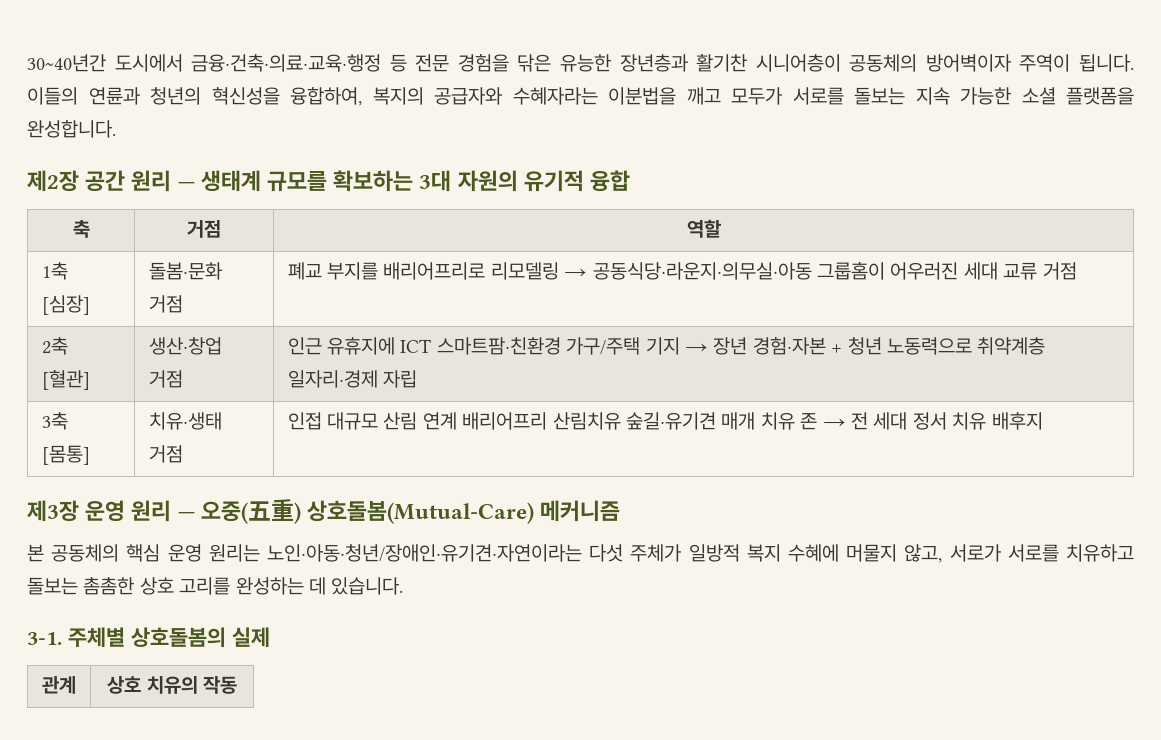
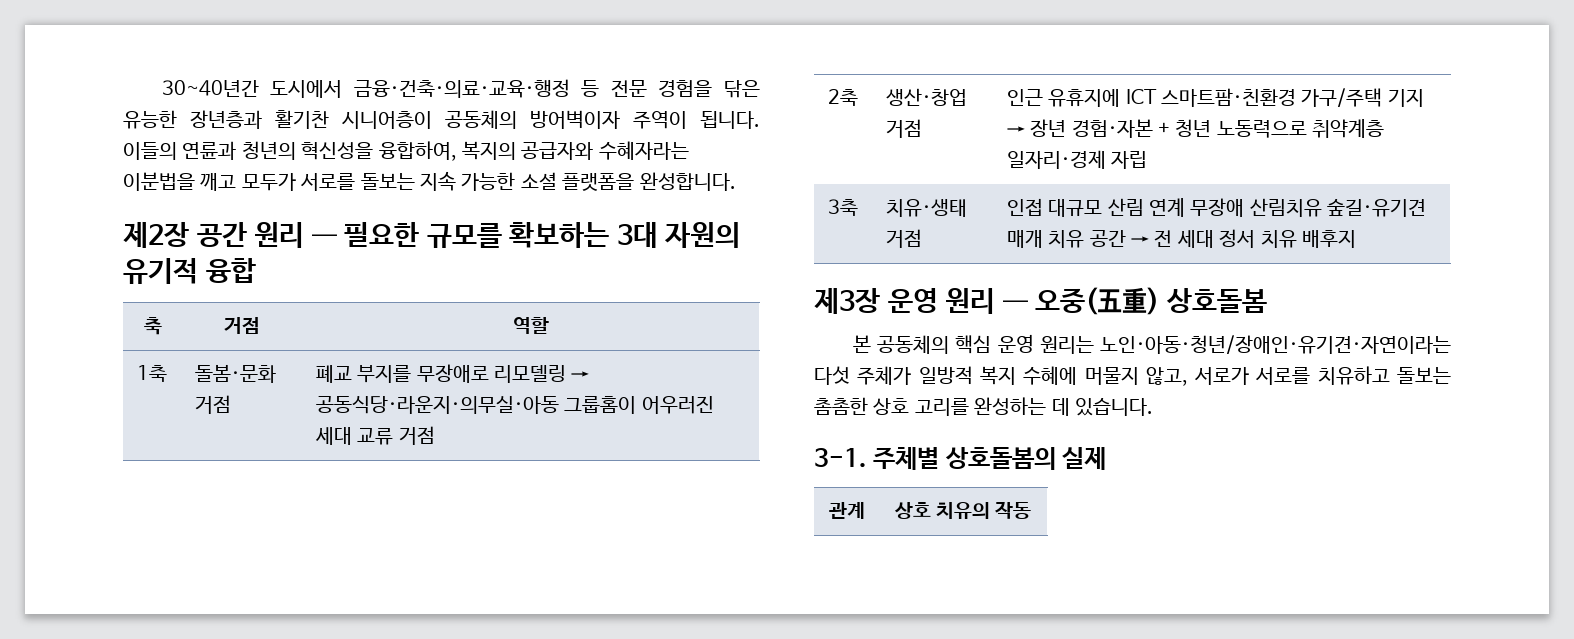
- 제2장 공간 원리 — 생태계 규모를 확보하는 3대 자원의 유기적 융합
+ 제2장 공간 원리 — 필요한 규모를 확보하는 3대 자원의 유기적 융합
- 1축 [심장] | 돌봄·문화 거점 | 폐교 부지를 배리어프리로 리모델링 → 공동식당·라운지·의무실·아동 그룹홈이 어우러진 세대 교류 거점
+ 1축 | 돌봄·문화 거점 | 폐교 부지를 무장애로 리모델링 → 공동식당·라운지·의무실·아동 그룹홈이 어우러진 세대 교류 거점
- 2축 [혈관] | 생산·창업 거점 | 인근 유휴지에 ICT 스마트팜·친환경 가구/주택 기지 → 장년 경험·자본 + 청년 노동력으로 취약계층 일자리·경제 자립
+ 2축 | 생산·창업 거점 | 인근 유휴지에 ICT 스마트팜·친환경 가구/주택 기지 → 장년 경험·자본 + 청년 노동력으로 취약계층 일자리·경제 자립
- 3축 [몸통] | 치유·생태 거점 | 인접 대규모 산림 연계 배리어프리 산림치유 숲길·유기견 매개 치유 존 → 전 세대 정서 치유 배후지
+ 3축 | 치유·생태 거점 | 인접 대규모 산림 연계 무장애 산림치유 숲길·유기견 매개 치유 공간 → 전 세대 정서 치유 배후지
- 제3장 운영 원리 — 오중(五重) 상호돌봄(Mutual-Care) 메커니즘
+ 제3장 운영 원리 — 오중(五重) 상호돌봄

